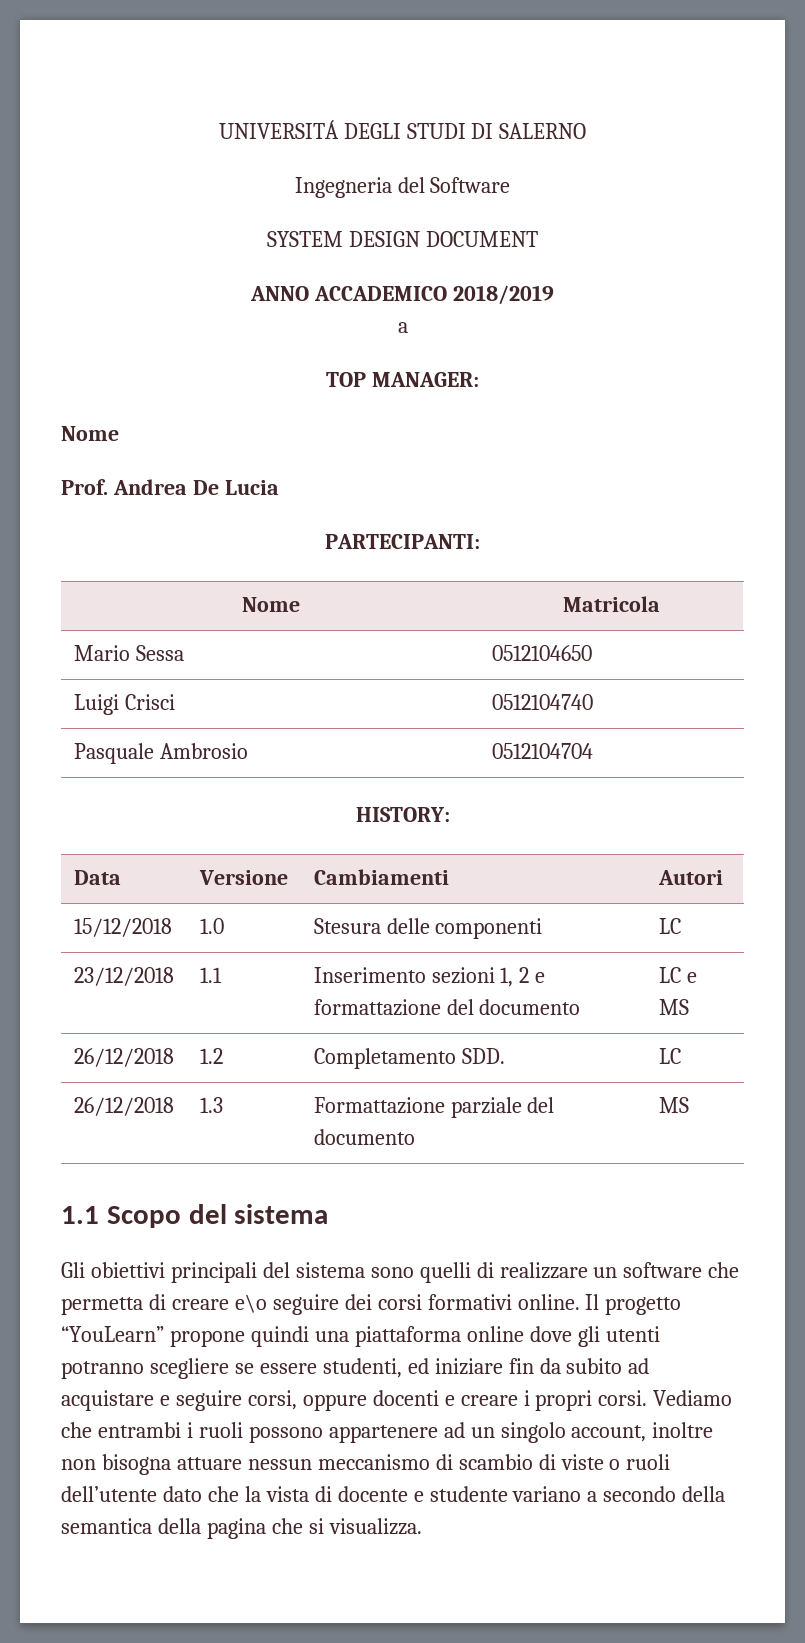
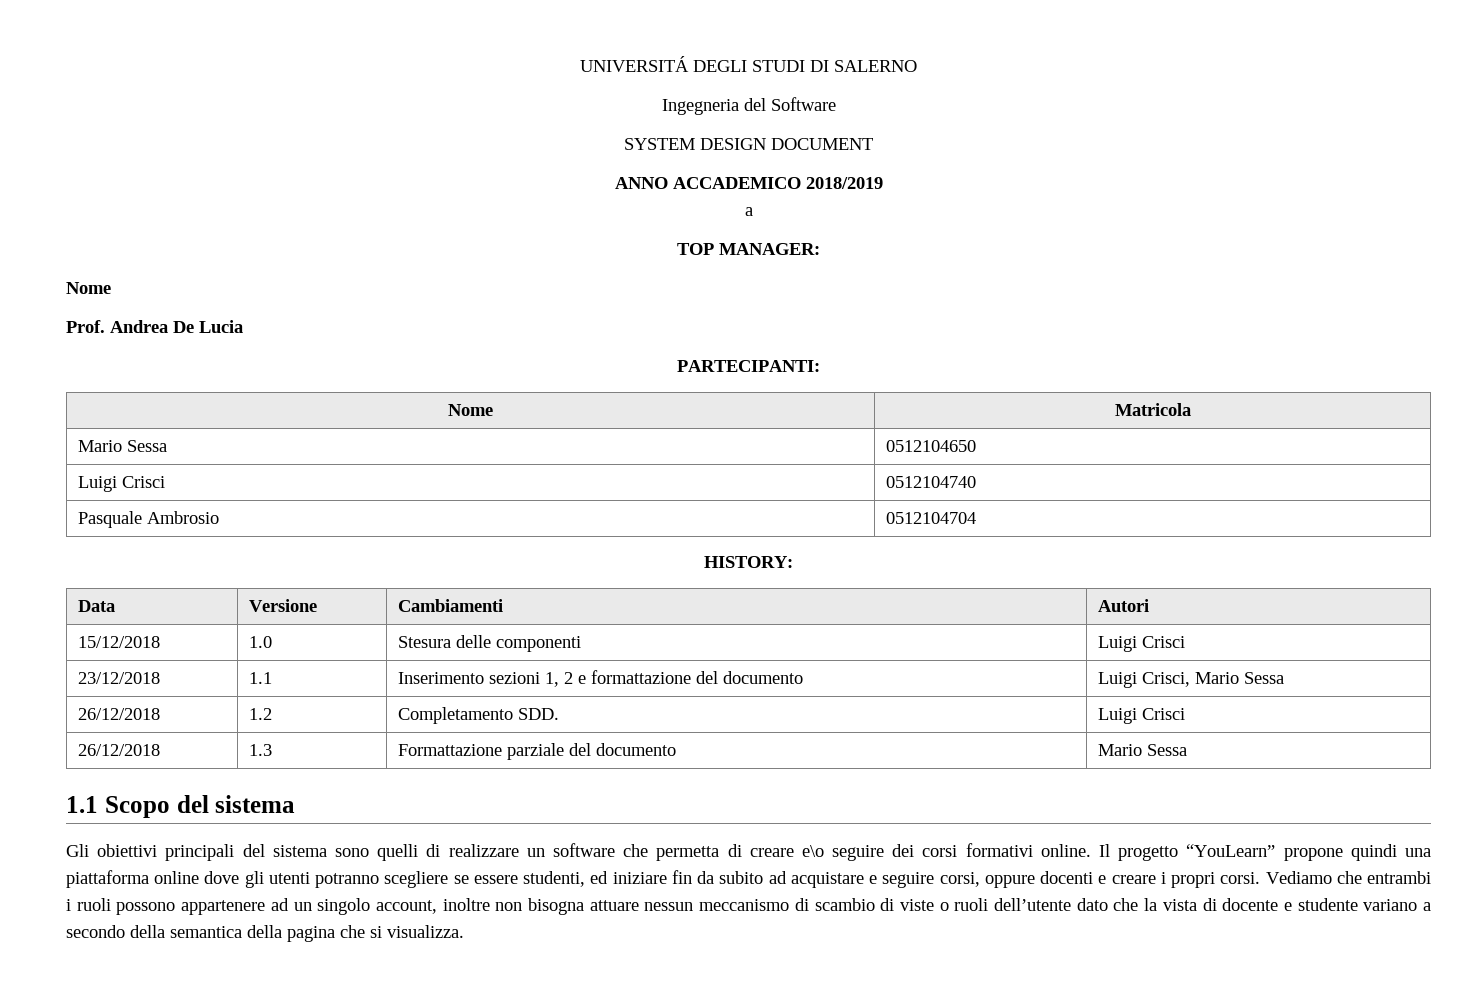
- 15/12/2018 | 1.0 | Stesura delle componenti | LC
+ 15/12/2018 | 1.0 | Stesura delle componenti | Luigi Crisci
- 23/12/2018 | 1.1 | Inserimento sezioni 1, 2 e formattazione del documento | LC e MS
+ 23/12/2018 | 1.1 | Inserimento sezioni 1, 2 e formattazione del documento | Luigi Crisci, Mario Sessa
- 26/12/2018 | 1.2 | Completamento SDD. | LC
+ 26/12/2018 | 1.2 | Completamento SDD. | Luigi Crisci
- 26/12/2018 | 1.3 | Formattazione parziale del documento | MS
+ 26/12/2018 | 1.3 | Formattazione parziale del documento | Mario Sessa

